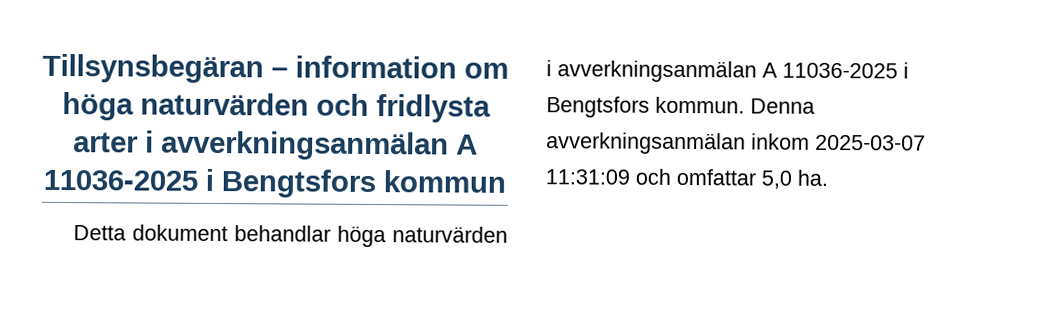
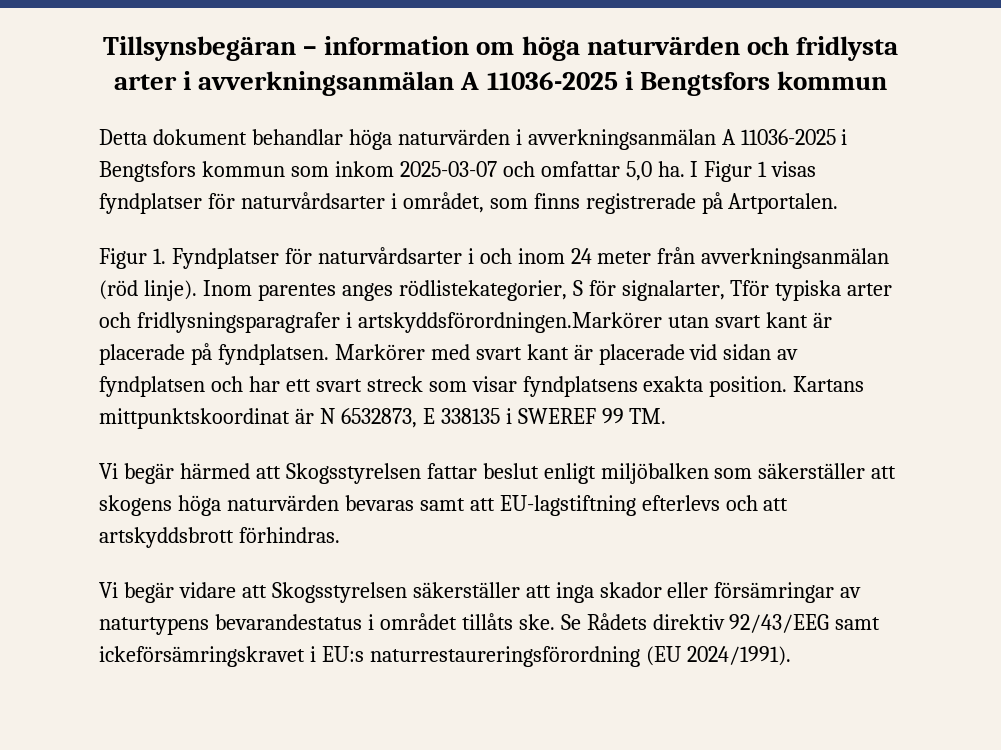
- Detta dokument behandlar höga naturvärden i avverkningsanmälan A 11036-2025 i Bengtsfors kommun. Denna avverkningsanmälan inkom 2025-03-07 11:31:09 och omfattar 5,0 ha.
+ Detta dokument behandlar höga naturvärden i avverkningsanmälan A 11036-2025 i Bengtsfors kommun som inkom 2025-03-07 och omfattar 5,0 ha.
+ I Figur 1 visas fyndplatser för naturvårdsarter i området, som finns registrerade på Artportalen.
+ Figur 1. Fyndplatser för naturvårdsarter i och inom 24 meter från avverkningsanmälan (röd linje). Inom parentes anges rödlistekategorier, S för signalarter, Tför typiska arter och fridlysningsparagrafer i artskyddsförordningen.Markörer utan svart kant är placerade på fyndplatsen. Markörer med svart kant är placerade vid sidan av fyndplatsen och har ett svart streck som visar fyndplatsens exakta position. Kartans mittpunktskoordinat är N 6532873, E 338135 i SWEREF 99 TM.
+ Vi begär härmed att Skogsstyrelsen fattar beslut enligt miljöbalken som säkerställer att skogens höga naturvärden bevaras samt att EU-lagstiftning efterlevs och att artskyddsbrott förhindras.
+ Vi begär vidare att Skogsstyrelsen säkerställer att inga skador eller försämringar av naturtypens bevarandestatus i området tillåts ske. Se Rådets direktiv 92/43/EEG samt ickeförsämringskravet i EU:s naturrestaureringsförordning (EU 2024/1991).

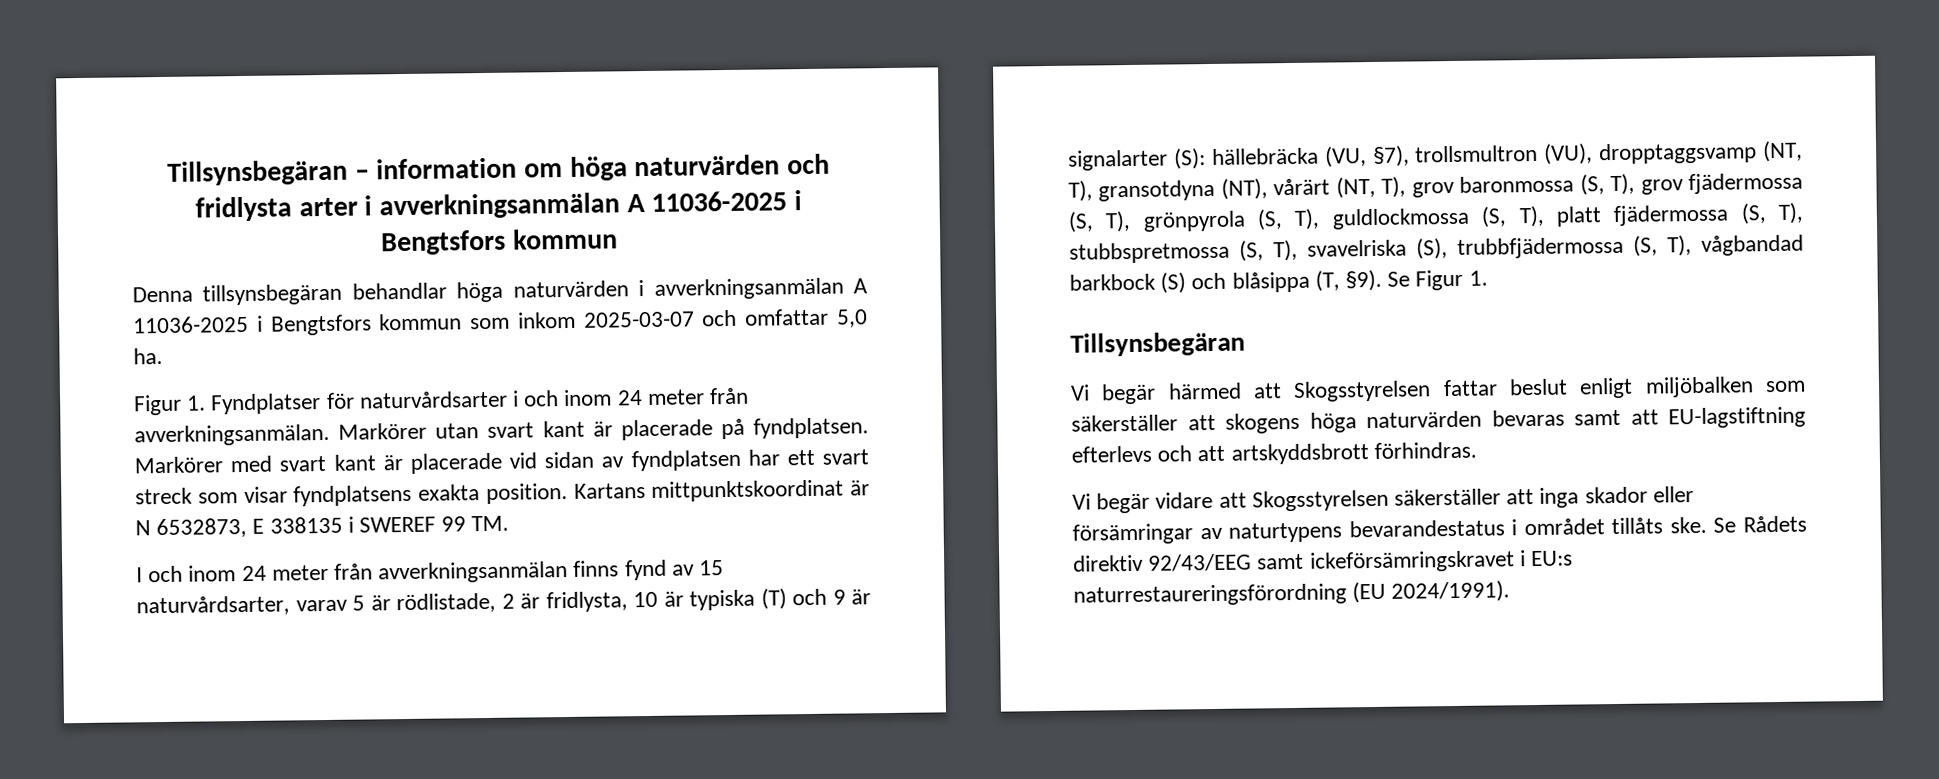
- Detta dokument behandlar höga naturvärden i avverkningsanmälan A 11036-2025 i Bengtsfors kommun som inkom 2025-03-07 och omfattar 5,0 ha. I Figur 1 visas fyndplatser för naturvårdsarter i området, som finns registrerade på Artportalen.
+ Denna tillsynsbegäran behandlar höga naturvärden i avverkningsanmälan A 11036-2025 i Bengtsfors kommun som inkom 2025-03-07 och omfattar 5,0 ha.
- Figur 1. Fyndplatser för naturvårdsarter i och inom 24 meter från avverkningsanmälan (röd linje). Inom parentes anges rödlistekategorier, S för signalarter, Tför typiska arter och fridlysningsparagrafer i artskyddsförordningen.Markörer utan svart kant är placerade på fyndplatsen.
+ Figur 1. Fyndplatser för naturvårdsarter i och inom 24 meter från avverkningsanmälan. Markörer utan svart kant är placerade på fyndplatsen.
- Markörer med svart kant är placerade vid sidan av fyndplatsen och har ett svart streck som visar fyndplatsens exakta position.
+ Markörer med svart kant är placerade vid sidan av fyndplatsen har ett svart streck som visar fyndplatsens exakta position.
+ I och inom 24 meter från avverkningsanmälan finns fynd av 15 naturvårdsarter, varav 5 är rödlistade, 2 är fridlysta, 10 är typiska (T) och 9 är signalarter (S): hällebräcka (VU, §7), trollsmultron (VU), dropptaggsvamp (NT, T), gransotdyna (NT), vårärt (NT, T), grov baronmossa (S, T), grov fjädermossa (S, T), grönpyrola (S, T), guldlockmossa (S, T), platt fjädermossa (S, T), stubbspretmossa (S, T), svavelriska (S), trubbfjädermossa (S, T), vågbandad barkbock (S) och blåsippa (T, §9). Se Figur 1.
+ Tillsynsbegäran

